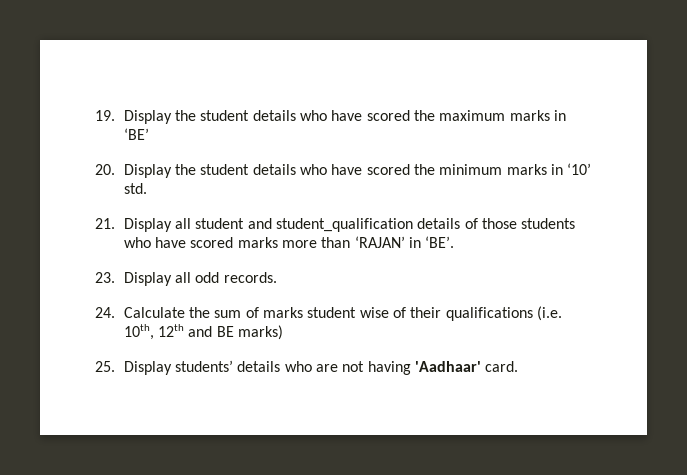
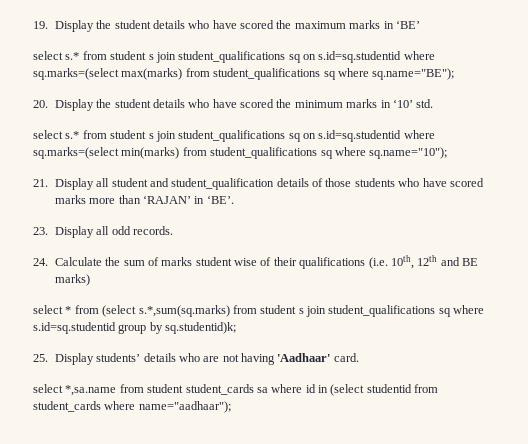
+ select s.* from student s join student_qualifications sq on s.id=sq.studentid where sq.marks=(select max(marks) from student_qualifications sq where sq.name="BE");
+ select s.* from student s join student_qualifications sq on s.id=sq.studentid where sq.marks=(select min(marks) from student_qualifications sq where sq.name="10");
+ select * from (select s.*,sum(sq.marks) from student s join student_qualifications sq where s.id=sq.studentid group by sq.studentid)k;
+ select *,sa.name from student student_cards sa where id in (select studentid from student_cards where name="aadhaar");

